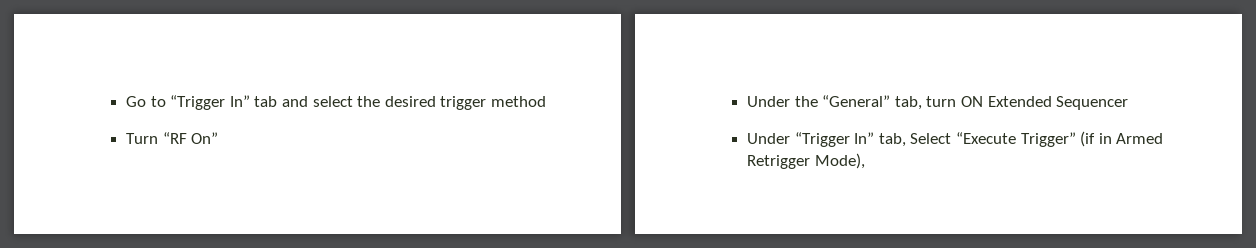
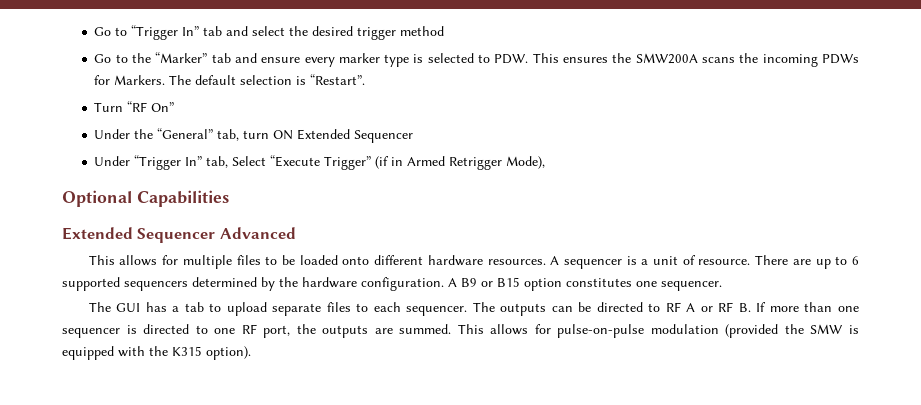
+ Go to the “Marker” tab and ensure every marker type is selected to PDW. This ensures the SMW200A scans the incoming PDWs for Markers. The default selection is “Restart”.
+ Optional Capabilities
+ Extended Sequencer Advanced
+ This allows for multiple files to be loaded onto different hardware resources. A sequencer is a unit of resource. There are up to 6 supported sequencers determined by the hardware configuration. A B9 or B15 option constitutes one sequencer.
+ The GUI has a tab to upload separate files to each sequencer. The outputs can be directed to RF A or RF B. If more than one sequencer is directed to one RF port, the outputs are summed. This allows for pulse-on-pulse modulation (provided the SMW is equipped with the K315 option).

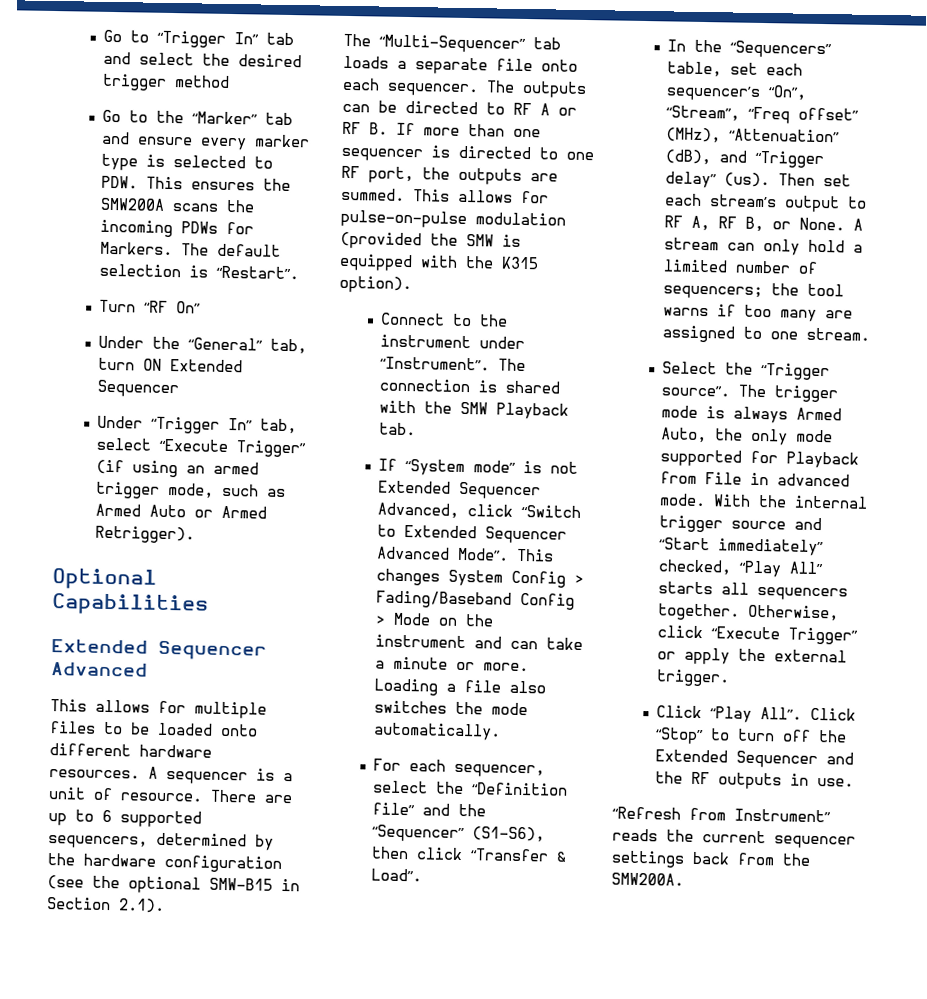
- Under “Trigger In” tab, Select “Execute Trigger” (if in Armed Retrigger Mode),
+ Under “Trigger In” tab, select “Execute Trigger” (if using an armed trigger mode, such as Armed Auto or Armed Retrigger).
- There are up to 6 supported sequencers determined by the hardware configuration. A B9 or B15 option constitutes one sequencer.
- The GUI has a tab to upload separate files to each sequencer.
+ There are up to 6 supported sequencers, determined by the hardware configuration (see the optional SMW-B15 in Section 2.1).
+ The “Multi-Sequencer” tab loads a separate file onto each sequencer.
+ Connect to the instrument under “Instrument”. The connection is shared with the SMW Playback tab.
+ If “System mode” is not Extended Sequencer Advanced, click “Switch to Extended Sequencer Advanced Mode”. This changes System Config > Fading/Baseband Config > Mode on the instrument and can take a minute or more. Loading a file also switches the mode automatically.
+ For each sequencer, select the “Definition file” and the “Sequencer” (S1–S6), then click “Transfer & Load”.
+ In the “Sequencers” table, set each sequencer’s “On”, “Stream”, “Freq offset” (MHz), “Attenuation” (dB), and “Trigger delay” (us). Then set each stream’s output to RF A, RF B, or None. A stream can only hold a limited number of sequencers; the tool warns if too many are assigned to one stream.
+ Select the “Trigger source”. The trigger mode is always Armed Auto, the only mode supported for Playback from File in advanced mode. With the internal trigger source and “Start immediately” checked, “Play All” starts all sequencers together. Otherwise, click “Execute Trigger” or apply the external trigger.
+ Click “Play All”. Click “Stop” to turn off the Extended Sequencer and the RF outputs in use.
+ “Refresh from Instrument” reads the current sequencer settings back from the SMW200A.

